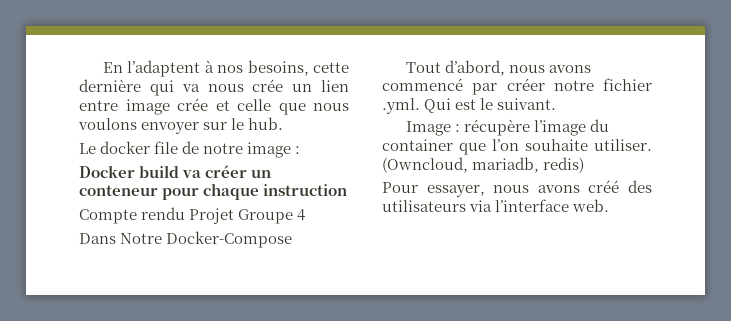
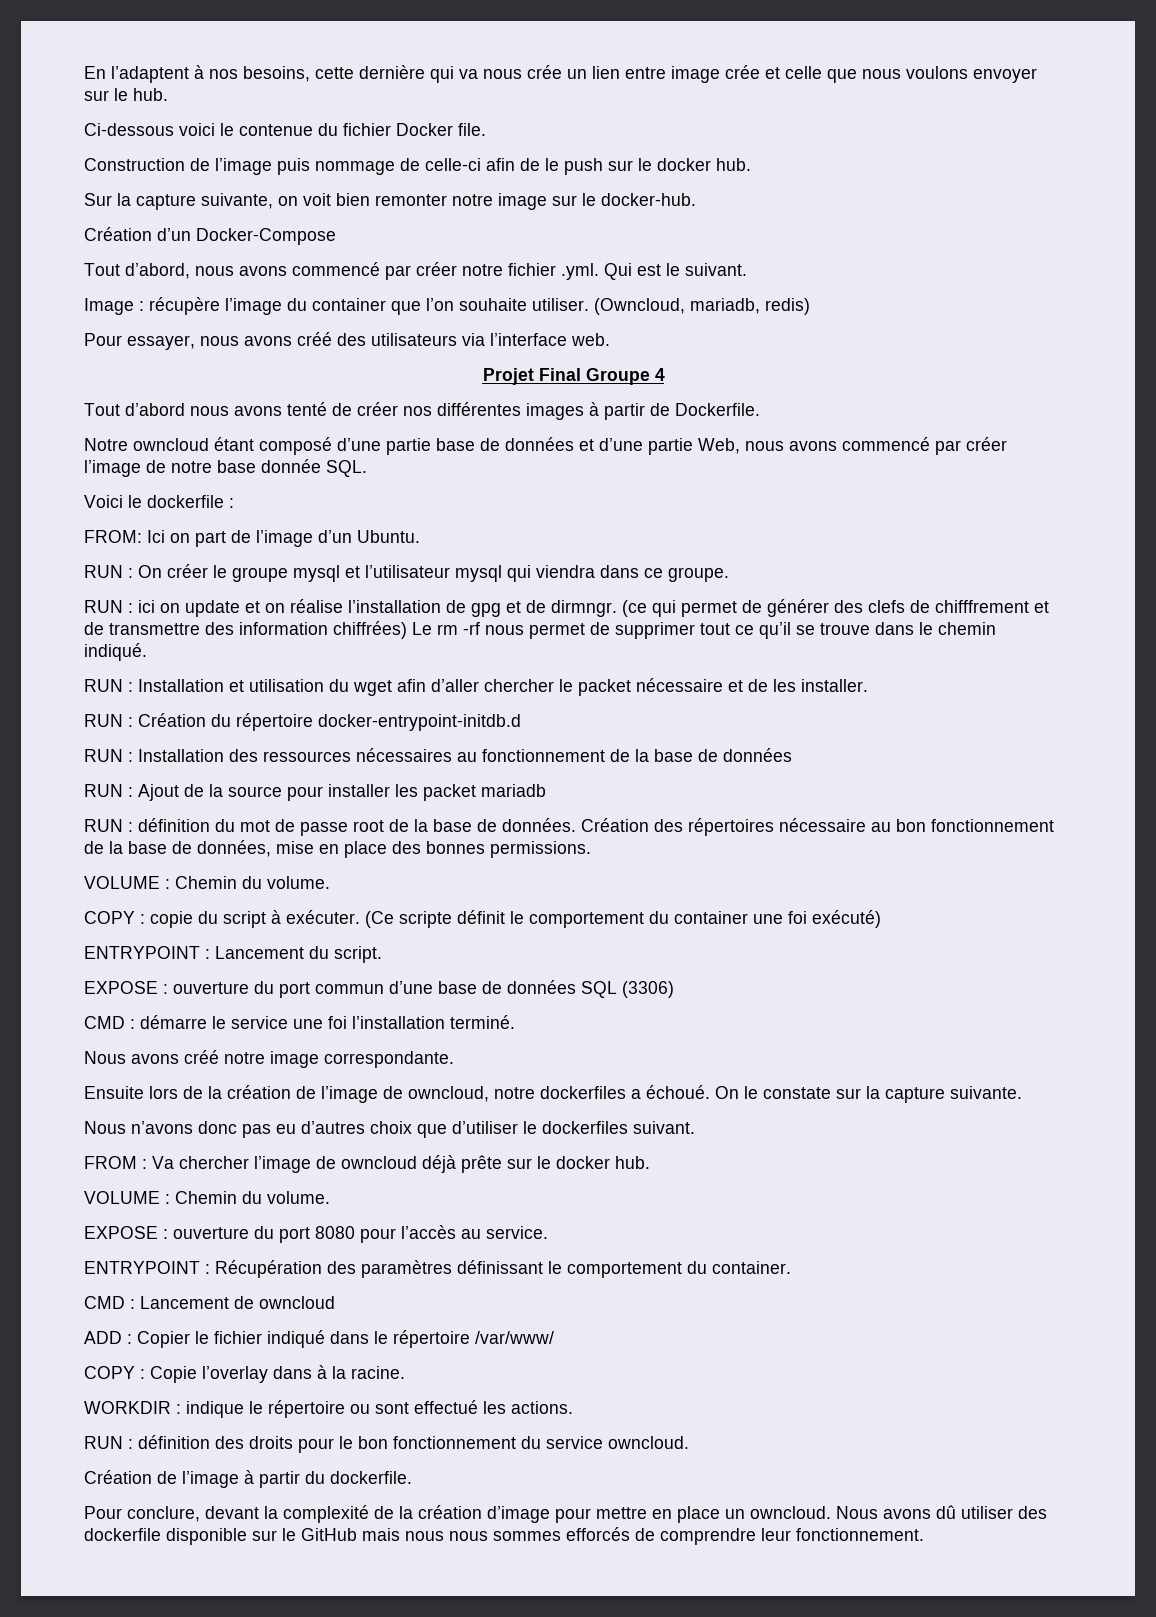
- Le docker file de notre image :
- Docker build va créer un conteneur pour chaque instruction
- Compte rendu Projet Groupe 4
- Dans Notre Docker-Compose
+ Ci-dessous voici le contenue du fichier Docker file.
+ Construction de l’image puis nommage de celle-ci afin de le push sur le docker hub.
+ Sur la capture suivante, on voit bien remonter notre image sur le docker-hub.
+ Création d’un Docker-Compose
+ Projet Final Groupe 4
+ Tout d’abord nous avons tenté de créer nos différentes images à partir de Dockerfile.
+ Notre owncloud étant composé d’une partie base de données et d’une partie Web, nous avons commencé par créer l’image de notre base donnée SQL.
+ Voici le dockerfile :
+ FROM: Ici on part de l’image d’un Ubuntu.
+ RUN : On créer le groupe mysql et l’utilisateur mysql qui viendra dans ce groupe.
+ RUN : ici on update et on réalise l’installation de gpg et de dirmngr. (ce qui permet de générer des clefs de chifffrement et de transmettre des information chiffrées) Le rm -rf nous permet de supprimer tout ce qu’il se trouve dans le chemin indiqué.
+ RUN : Installation et utilisation du wget afin d’aller chercher le packet nécessaire et de les installer.
+ RUN : Création du répertoire docker-entrypoint-initdb.d
+ RUN : Installation des ressources nécessaires au fonctionnement de la base de données
+ RUN : Ajout de la source pour installer les packet mariadb
+ RUN : définition du mot de passe root de la base de données. Création des répertoires nécessaire au bon fonctionnement de la base de données, mise en place des bonnes permissions.
+ VOLUME : Chemin du volume.
+ COPY : copie du script à exécuter. (Ce scripte définit le comportement du container une foi exécuté)
+ ENTRYPOINT : Lancement du script.
+ EXPOSE : ouverture du port commun d’une base de données SQL (3306)
+ CMD : démarre le service une foi l’installation terminé.
+ Nous avons créé notre image correspondante.
+ Ensuite lors de la création de l’image de owncloud, notre dockerfiles a échoué. On le constate sur la capture suivante.
+ Nous n’avons donc pas eu d’autres choix que d’utiliser le dockerfiles suivant.
+ FROM : Va chercher l’image de owncloud déjà prête sur le docker hub.
+ VOLUME : Chemin du volume.
+ EXPOSE : ouverture du port 8080 pour l’accès au service.
+ ENTRYPOINT : Récupération des paramètres définissant le comportement du container.
+ CMD : Lancement de owncloud
+ ADD : Copier le fichier indiqué dans le répertoire /var/www/
+ COPY : Copie l’overlay dans à la racine.
+ WORKDIR : indique le répertoire ou sont effectué les actions.
+ RUN : définition des droits pour le bon fonctionnement du service owncloud.
+ Création de l’image à partir du dockerfile.
+ Pour conclure, devant la complexité de la création d’image pour mettre en place un owncloud. Nous avons dû utiliser des dockerfile disponible sur le GitHub mais nous nous sommes efforcés de comprendre leur fonctionnement.

